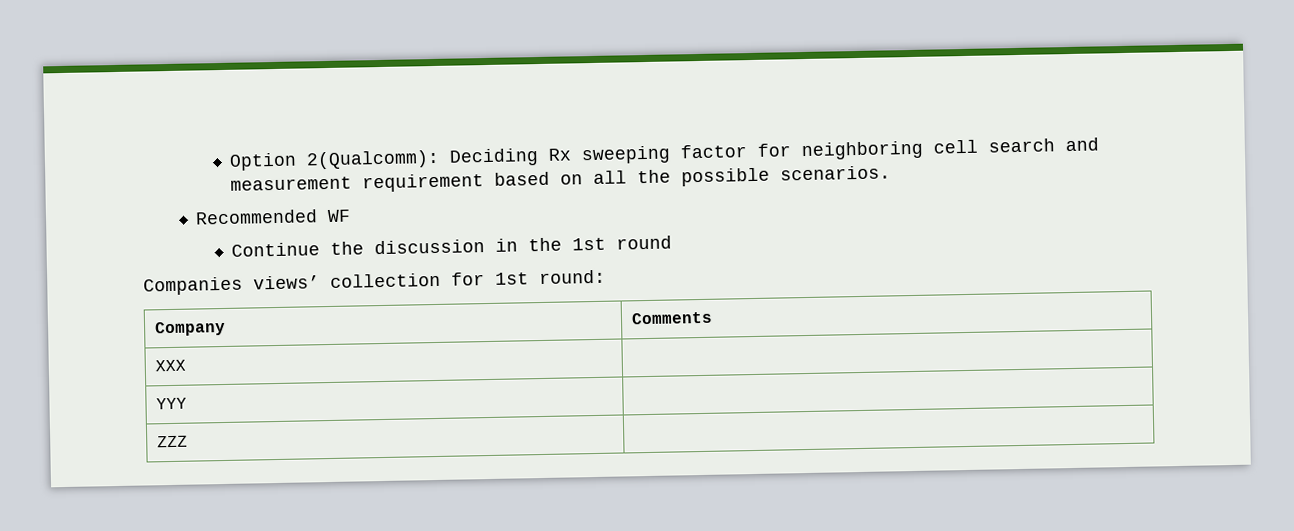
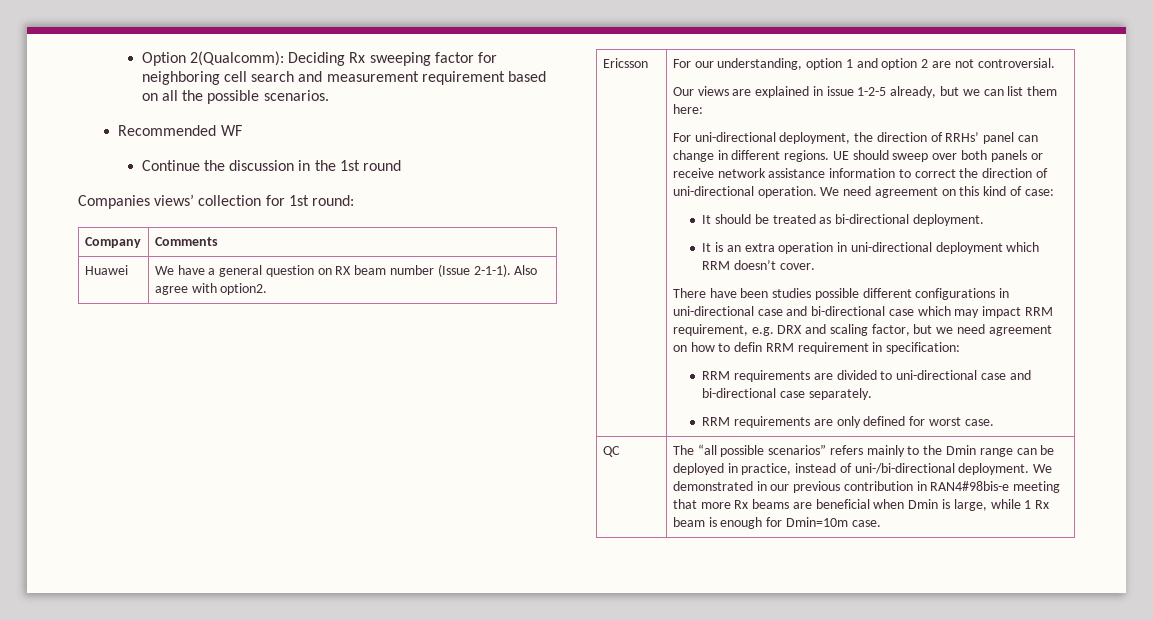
- XXX |
- YYY |
- ZZZ |
+ Huawei | We have a general question on RX beam number (Issue 2-1-1). Also agree with option2.
+ Ericsson | For our understanding, option 1 and option 2 are not controversial.
+ Our views are explained in issue 1-2-5 already, but we can list them here:
+ For uni-directional deployment, the direction of RRHs’ panel can change in different regions. UE should sweep over both panels or receive network assistance information to correct the direction of uni-directional operation. We need agreement on this kind of case:
+ It should be treated as bi-directional deployment.
+ It is an extra operation in uni-directional deployment which RRM doesn’t cover.
+ There have been studies possible different configurations in uni-directional case and bi-directional case which may impact RRM requirement, e.g. DRX and scaling factor, but we need agreement on how to defin RRM requirement in specification:
+ RRM requirements are divided to uni-directional case and bi-directional case separately.
+ RRM requirements are only defined for worst case.
+ QC | The “all possible scenarios” refers mainly to the Dmin range can be deployed in practice, instead of uni-/bi-directional deployment. We demonstrated in our previous contribution in RAN4#98bis-e meeting that more Rx beams are beneficial when Dmin is large, while 1 Rx beam is enough for Dmin=10m case.

